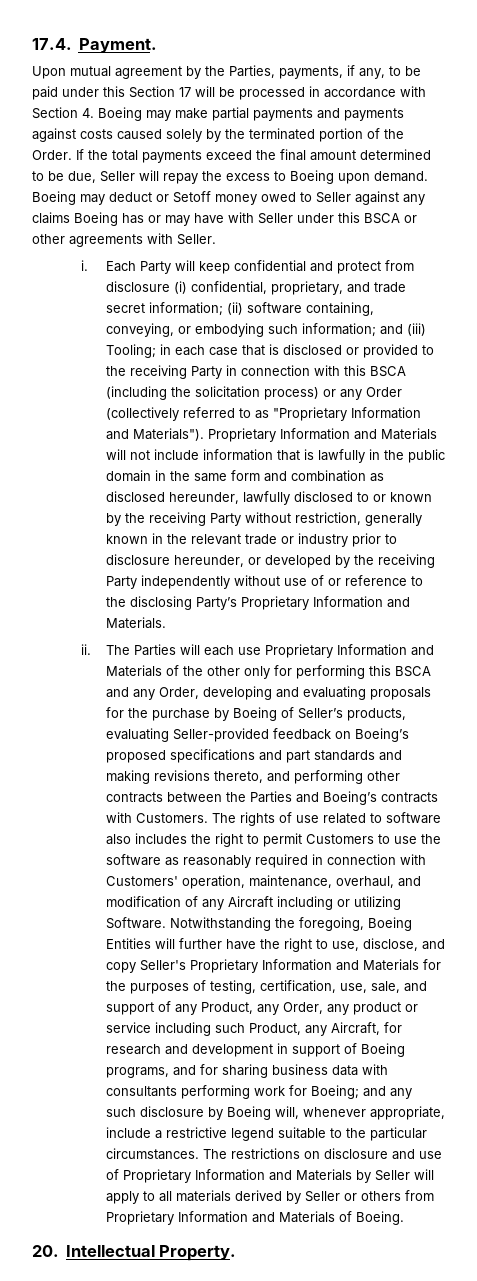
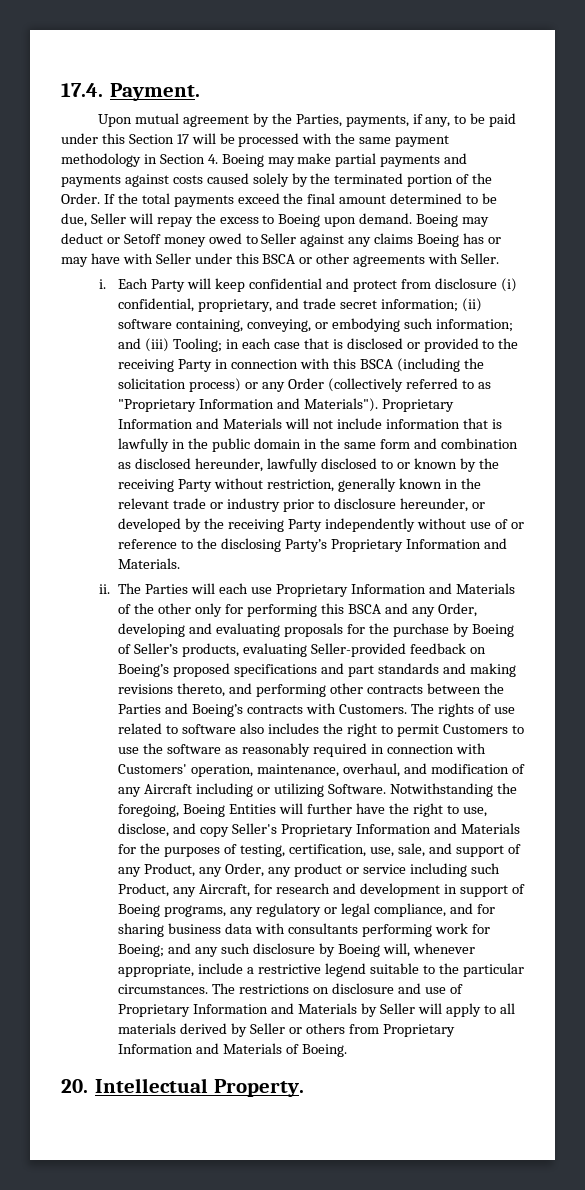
- Upon mutual agreement by the Parties, payments, if any, to be paid under this Section 17 will be processed in accordance with Section 4. Boeing may make partial payments and payments against costs caused solely by the terminated portion of the Order.
+ Upon mutual agreement by the Parties, payments, if any, to be paid under this Section 17 will be processed with the same payment methodology in Section 4. Boeing may make partial payments and payments against costs caused solely by the terminated portion of the Order.
- Notwithstanding the foregoing, Boeing Entities will further have the right to use, disclose, and copy Seller's Proprietary Information and Materials for the purposes of testing, certification, use, sale, and support of any Product, any Order, any product or service including such Product, any Aircraft, for research and development in support of Boeing programs, and for sharing business data with consultants performing work for Boeing;
+ Notwithstanding the foregoing, Boeing Entities will further have the right to use, disclose, and copy Seller's Proprietary Information and Materials for the purposes of testing, certification, use, sale, and support of any Product, any Order, any product or service including such Product, any Aircraft, for research and development in support of Boeing programs, any regulatory or legal compliance, and for sharing business data with consultants performing work for Boeing;

